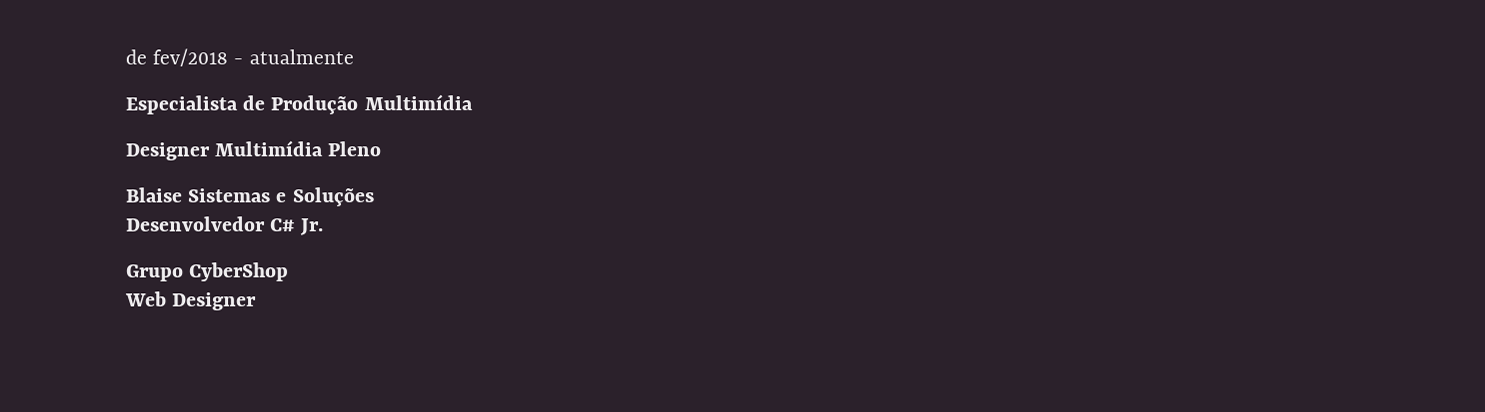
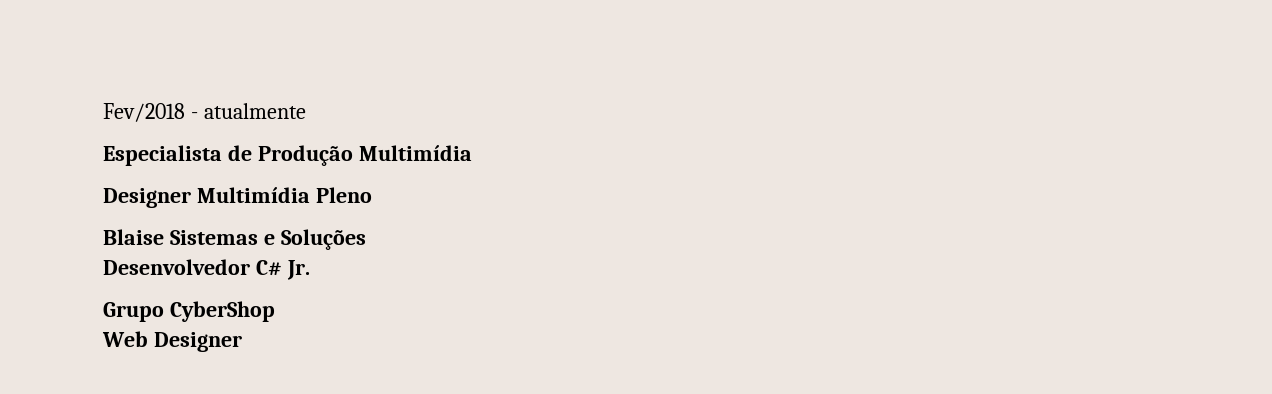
- de fev/2018 - atualmente
+ Fev/2018 - atualmente

